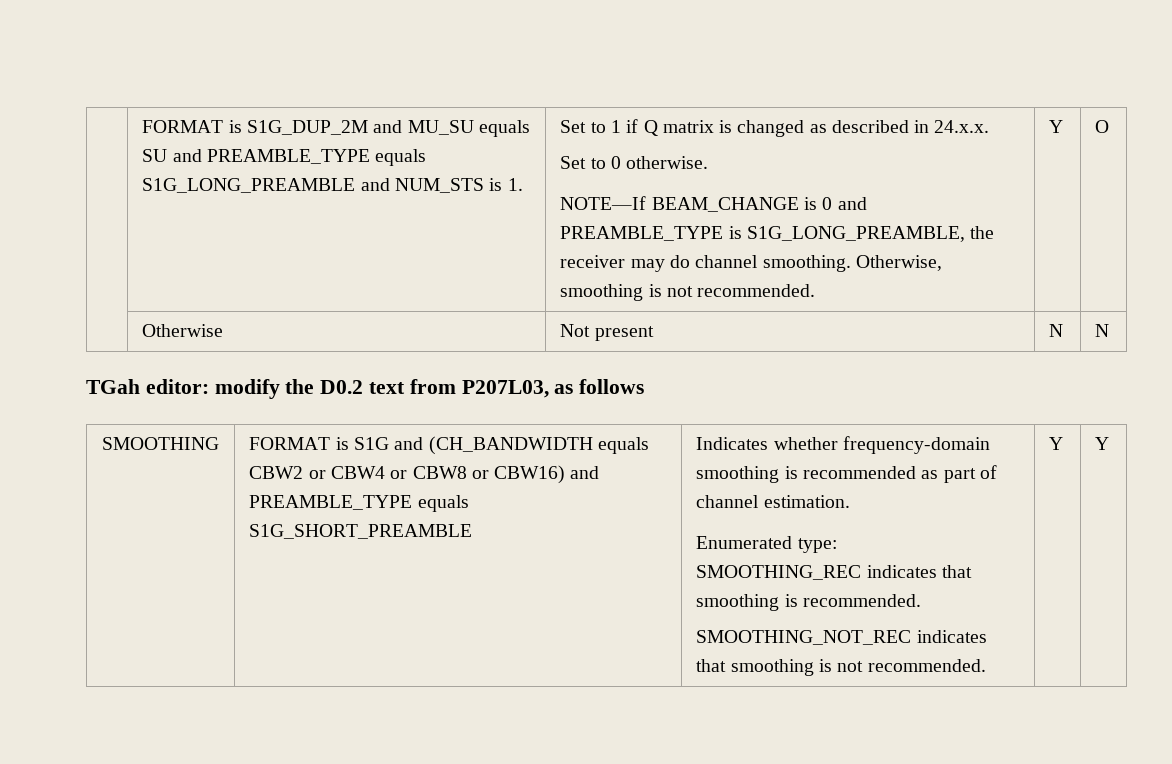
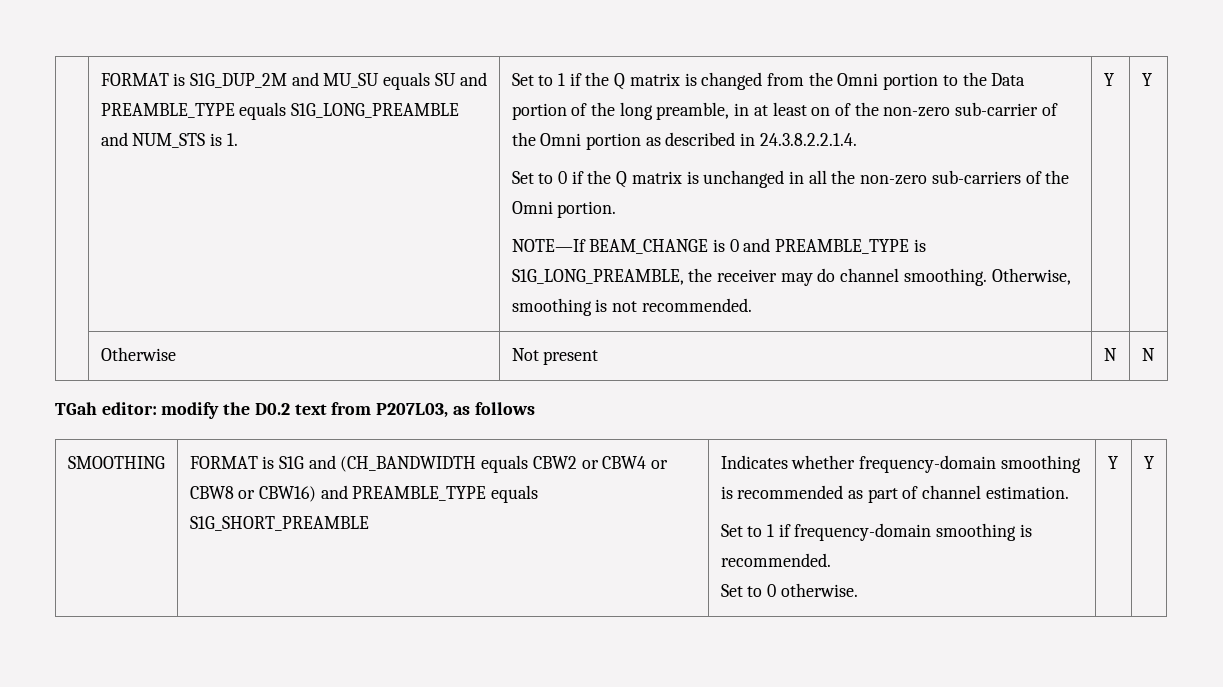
- Set to 1 if Q matrix is changed as described in 24.x.x.
- Set to 0 otherwise.
+ Set to 1 if the Q matrix is changed from the Omni portion to the Data portion of the long preamble, in at least on of the non-zero sub-carrier of the Omni portion as described in 24.3.8.2.2.1.4.
+ Set to 0 if the Q matrix is unchanged in all the non-zero sub-carriers of the Omni portion.
- Otherwise, smoothing is not recommended. | Y | O
+ Otherwise, smoothing is not recommended. | Y | Y
- Enumerated type:
- SMOOTHING_REC indicates that smoothing is recommended.
- SMOOTHING_NOT_REC indicates that smoothing is not recommended.
+ Set to 1 if frequency-domain smoothing is recommended.
+ Set to 0 otherwise.

